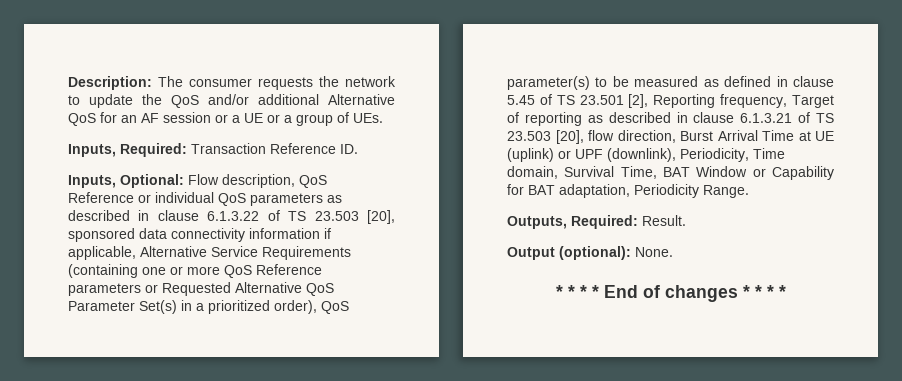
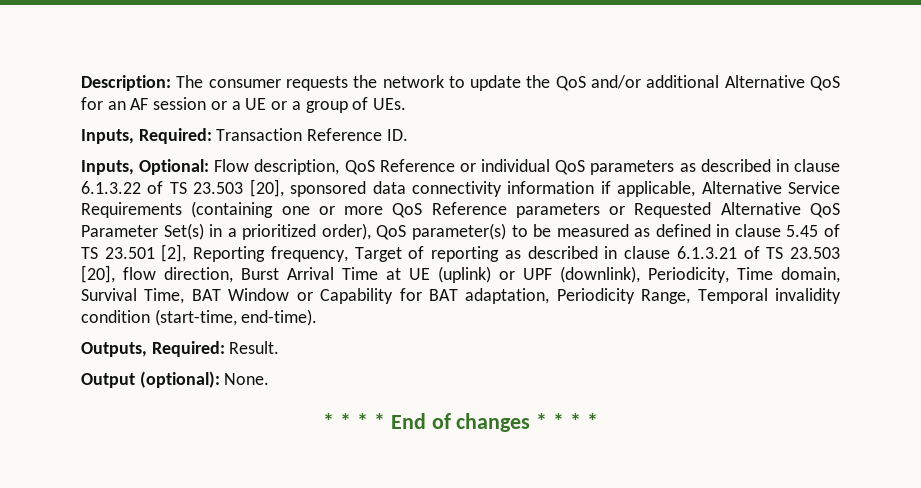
- Flow description, QoS Reference or individual QoS parameters as described in clause 6.1.3.22 of TS 23.503 [20], sponsored data connectivity information if applicable, Alternative Service Requirements (containing one or more QoS Reference parameters or Requested Alternative QoS Parameter Set(s) in a prioritized order), QoS parameter(s) to be measured as defined in clause 5.45 of TS 23.501 [2], Reporting frequency, Target of reporting as described in clause 6.1.3.21 of TS 23.503 [20], flow direction, Burst Arrival Time at UE (uplink) or UPF (downlink), Periodicity, Time domain, Survival Time, BAT Window or Capability for BAT adaptation, Periodicity Range.
+ Flow description, QoS Reference or individual QoS parameters as described in clause 6.1.3.22 of TS 23.503 [20], sponsored data connectivity information if applicable, Alternative Service Requirements (containing one or more QoS Reference parameters or Requested Alternative QoS Parameter Set(s) in a prioritized order), QoS parameter(s) to be measured as defined in clause 5.45 of TS 23.501 [2], Reporting frequency, Target of reporting as described in clause 6.1.3.21 of TS 23.503 [20], flow direction, Burst Arrival Time at UE (uplink) or UPF (downlink), Periodicity, Time domain, Survival Time, BAT Window or Capability for BAT adaptation, Periodicity Range, Temporal invalidity condition (start-time, end-time).

